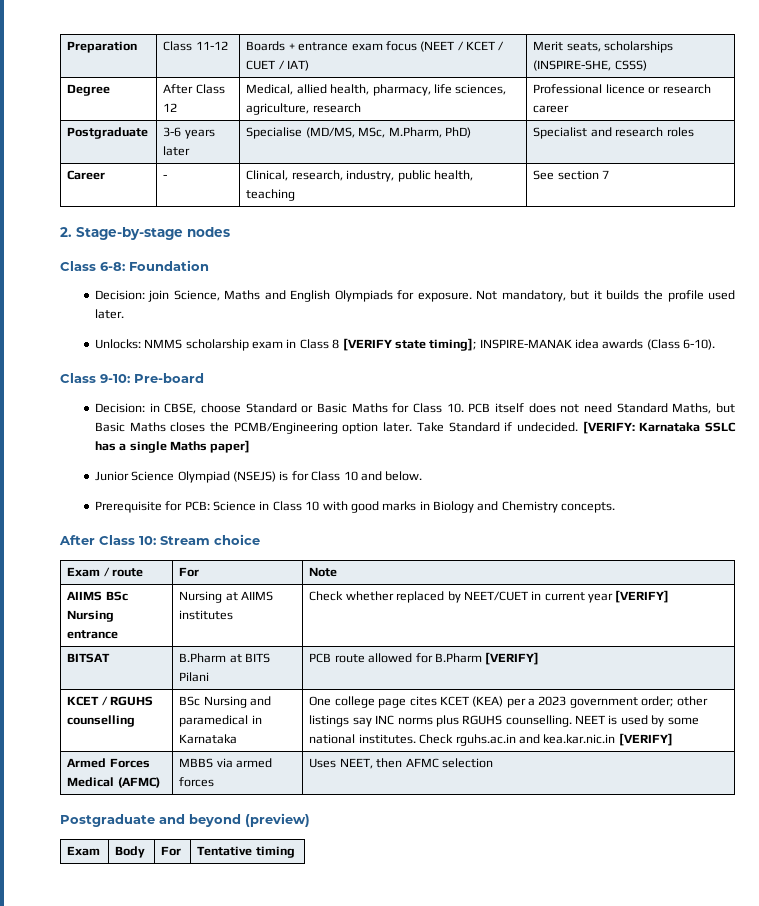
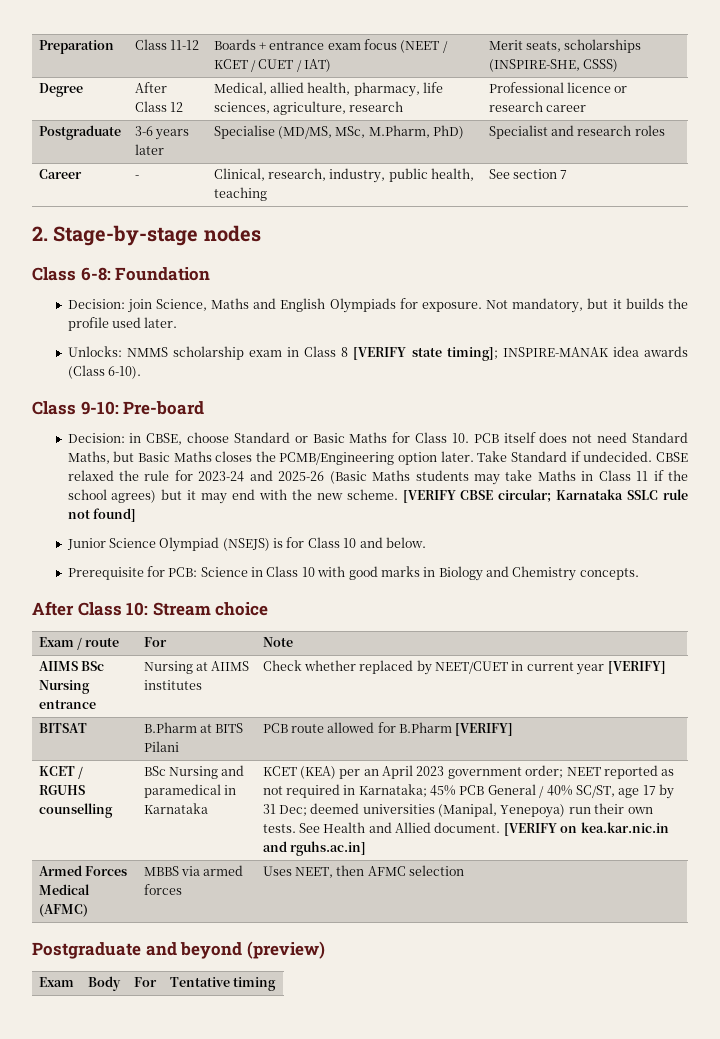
- [VERIFY: Karnataka SSLC has a single Maths paper]
+ CBSE relaxed the rule for 2023-24 and 2025-26 (Basic Maths students may take Maths in Class 11 if the school agrees) but it may end with the new scheme. [VERIFY CBSE circular; Karnataka SSLC rule not found]
- One college page cites KCET (KEA) per a 2023 government order; other listings say INC norms plus RGUHS counselling. NEET is used by some national institutes. Check rguhs.ac.in and kea.kar.nic.in [VERIFY]
+ KCET (KEA) per an April 2023 government order; NEET reported as not required in Karnataka; 45% PCB General / 40% SC/ST, age 17 by 31 Dec; deemed universities (Manipal, Yenepoya) run their own tests. See Health and Allied document. [VERIFY on kea.kar.nic.in and rguhs.ac.in]

